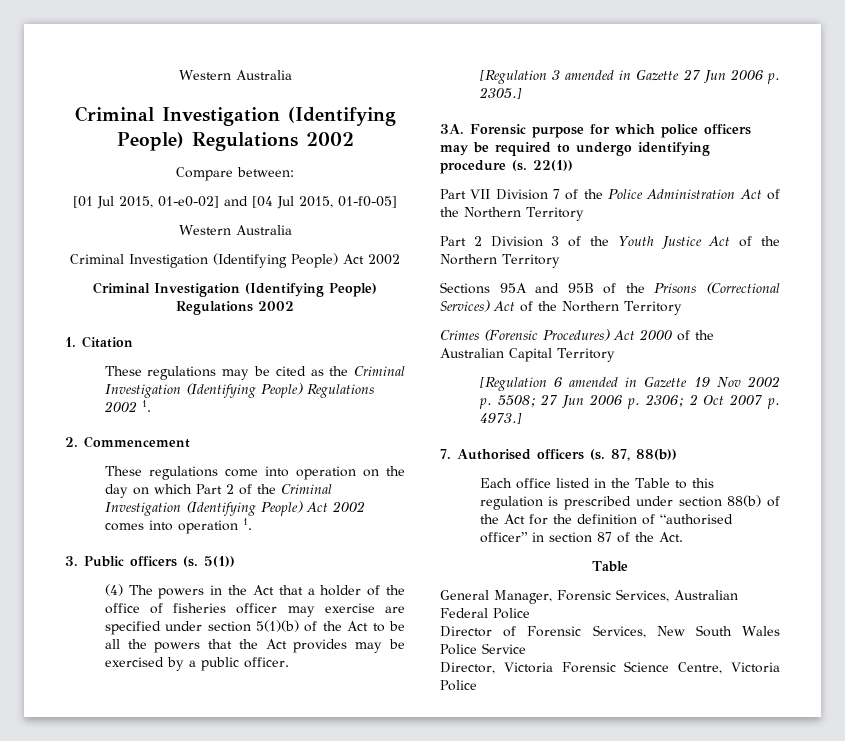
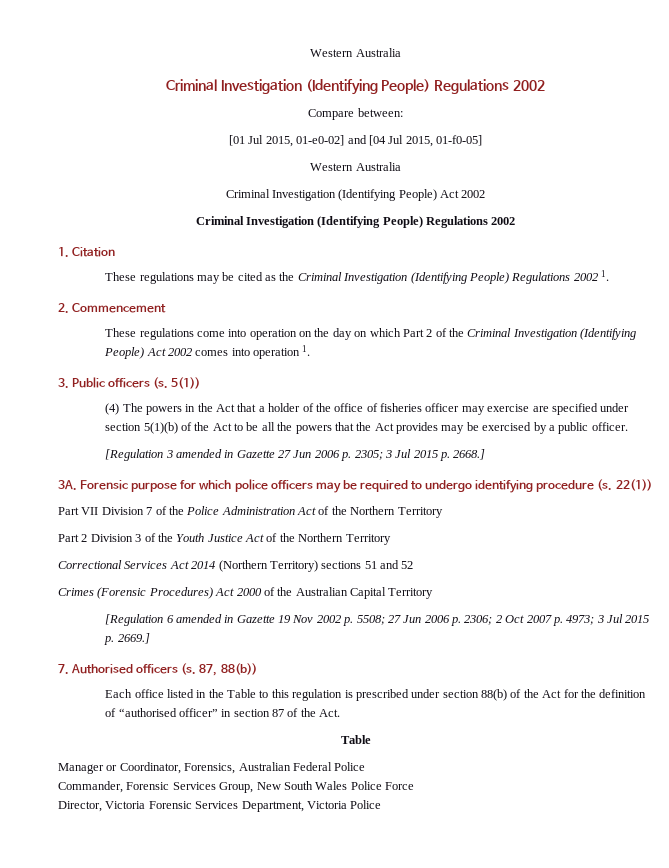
- [Regulation 3 amended in Gazette 27 Jun 2006 p. 2305.]
+ [Regulation 3 amended in Gazette 27 Jun 2006 p. 2305; 3 Jul 2015 p. 2668.]
- Sections 95A and 95B of the Prisons (Correctional Services) Act of the Northern Territory
+ Correctional Services Act 2014 (Northern Territory) sections 51 and 52
- [Regulation 6 amended in Gazette 19 Nov 2002 p. 5508; 27 Jun 2006 p. 2306; 2 Oct 2007 p. 4973.]
+ [Regulation 6 amended in Gazette 19 Nov 2002 p. 5508; 27 Jun 2006 p. 2306; 2 Oct 2007 p. 4973; 3 Jul 2015 p. 2669.]
- General Manager, Forensic Services, Australian Federal Police
+ Manager or Coordinator, Forensics, Australian Federal Police
- Director of Forensic Services, New South Wales Police Service
+ Commander, Forensic Services Group, New South Wales Police Force
- Director, Victoria Forensic Science Centre, Victoria Police
+ Director, Victoria Forensic Services Department, Victoria Police

